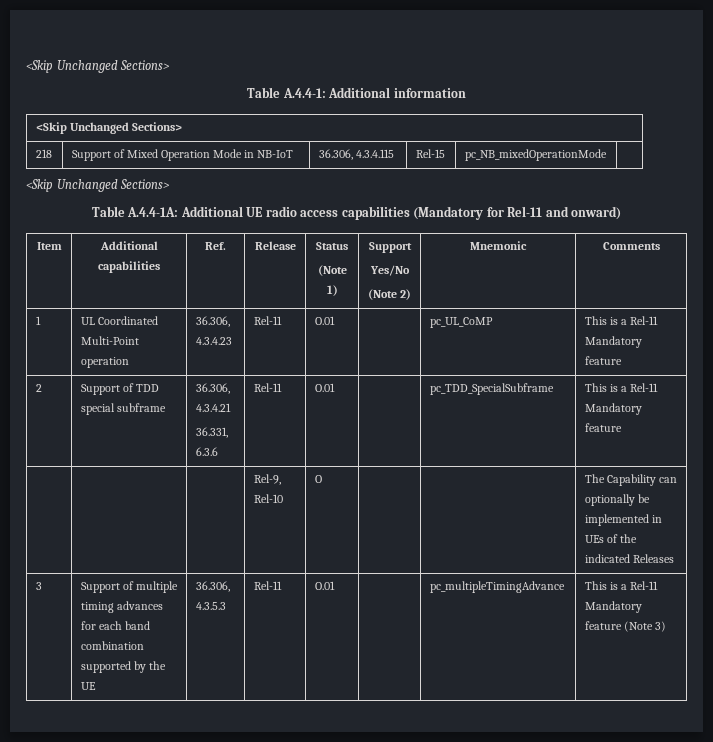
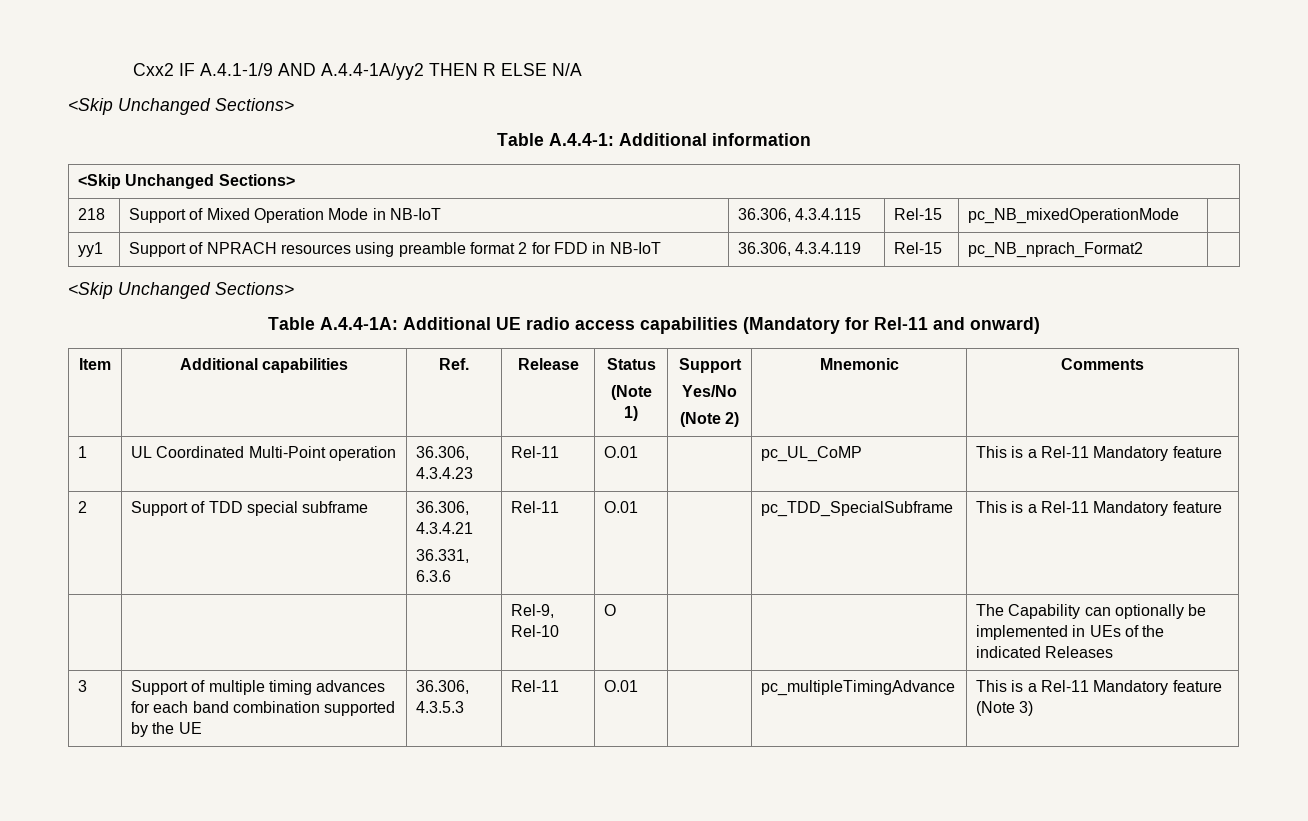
+ Cxx2 IF A.4.1-1/9 AND A.4.4-1A/yy2 THEN R ELSE N/A
+ yy1 | Support of NPRACH resources using preamble format 2 for FDD in NB-IoT | 36.306, 4.3.4.119 | Rel-15 | pc_NB_nprach_Format2 |

